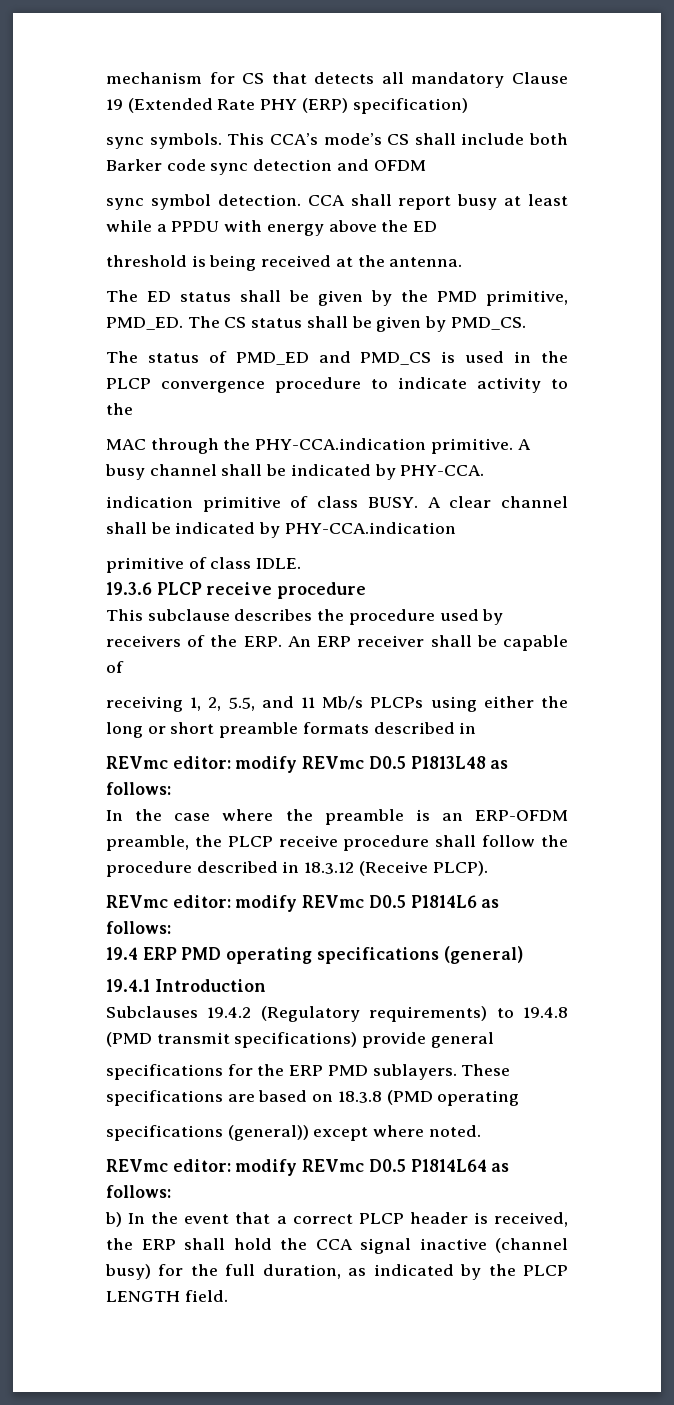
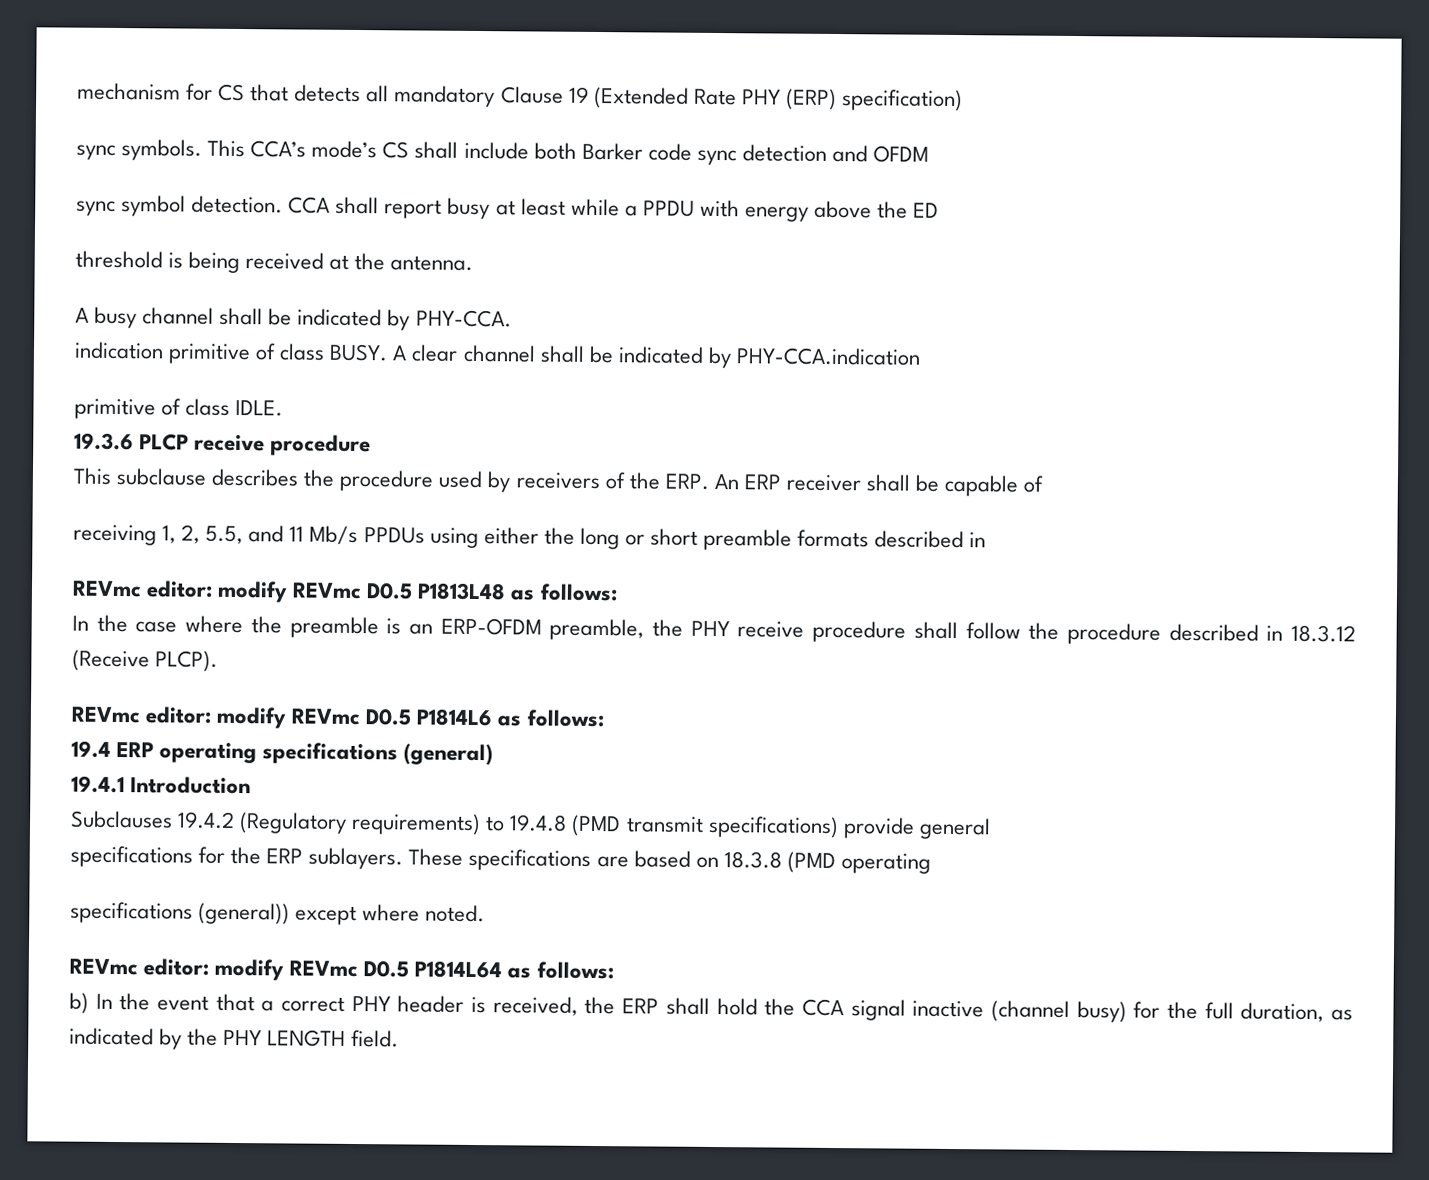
- The ED status shall be given by the PMD primitive, PMD_ED. The CS status shall be given by PMD_CS.
- The status of PMD_ED and PMD_CS is used in the PLCP convergence procedure to indicate activity to the
- MAC through the PHY-CCA.indication primitive.
- receiving 1, 2, 5.5, and 11 Mb/s PLCPs using either the long or short preamble formats described in
+ receiving 1, 2, 5.5, and 11 Mb/s PPDUs using either the long or short preamble formats described in
- In the case where the preamble is an ERP-OFDM preamble, the PLCP receive procedure shall follow the procedure described in 18.3.12 (Receive PLCP).
+ In the case where the preamble is an ERP-OFDM preamble, the PHY receive procedure shall follow the procedure described in 18.3.12 (Receive PLCP).
- 19.4 ERP PMD operating specifications (general)
+ 19.4 ERP operating specifications (general)
- specifications for the ERP PMD sublayers.
+ specifications for the ERP sublayers.
- b) In the event that a correct PLCP header is received, the ERP shall hold the CCA signal inactive (channel busy) for the full duration, as indicated by the PLCP LENGTH field.
+ b) In the event that a correct PHY header is received, the ERP shall hold the CCA signal inactive (channel busy) for the full duration, as indicated by the PHY LENGTH field.

